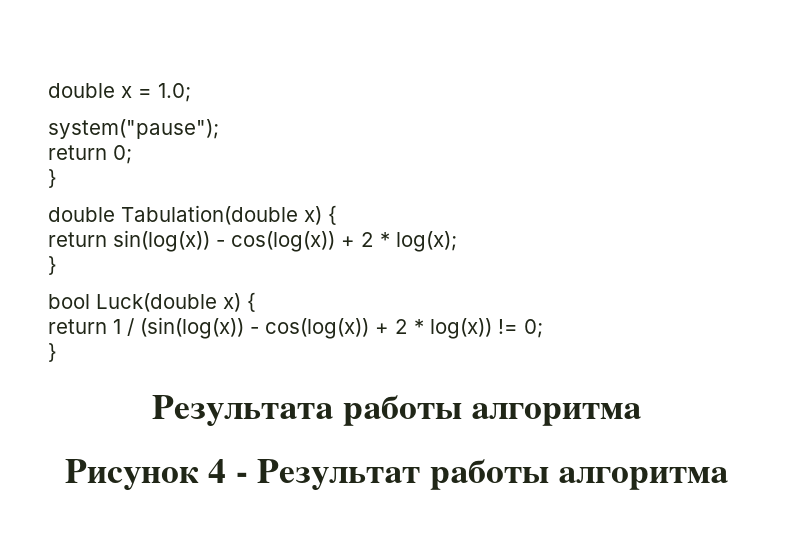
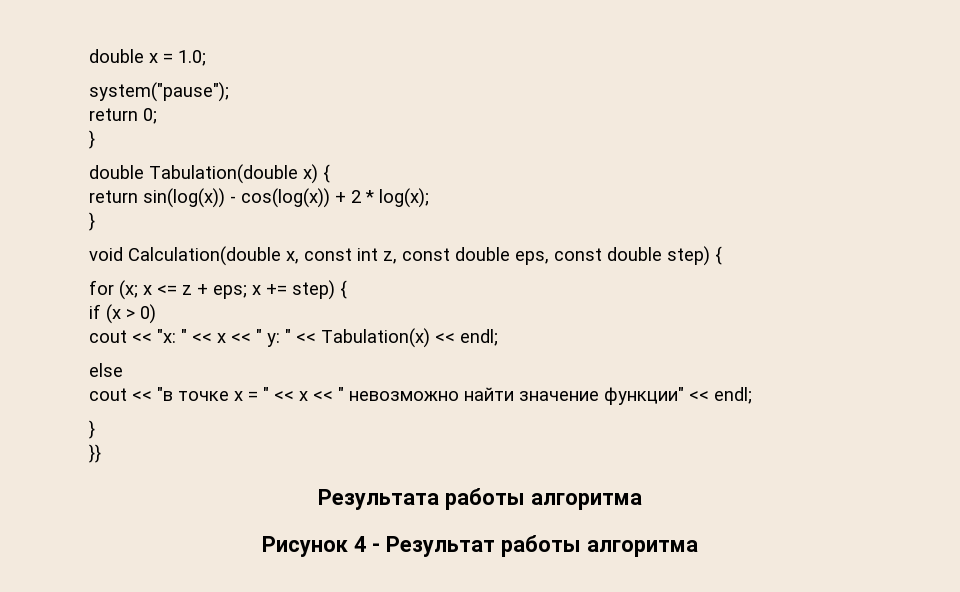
- bool Luck(double x) {
- return 1 / (sin(log(x)) - cos(log(x)) + 2 * log(x)) != 0;
+ void Сalculation(double x, const int z, const double eps, const double step) {
+ for (x; x <= z + eps; x += step) {
+ if (x > 0)
+ cout << "x: " << x << " y: " << Tabulation(x) << endl;
+ else
+ cout << "в точке x = " << x << " невозможно найти значение функции" << endl;
  }
+ }}

